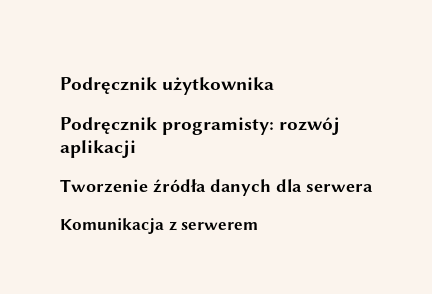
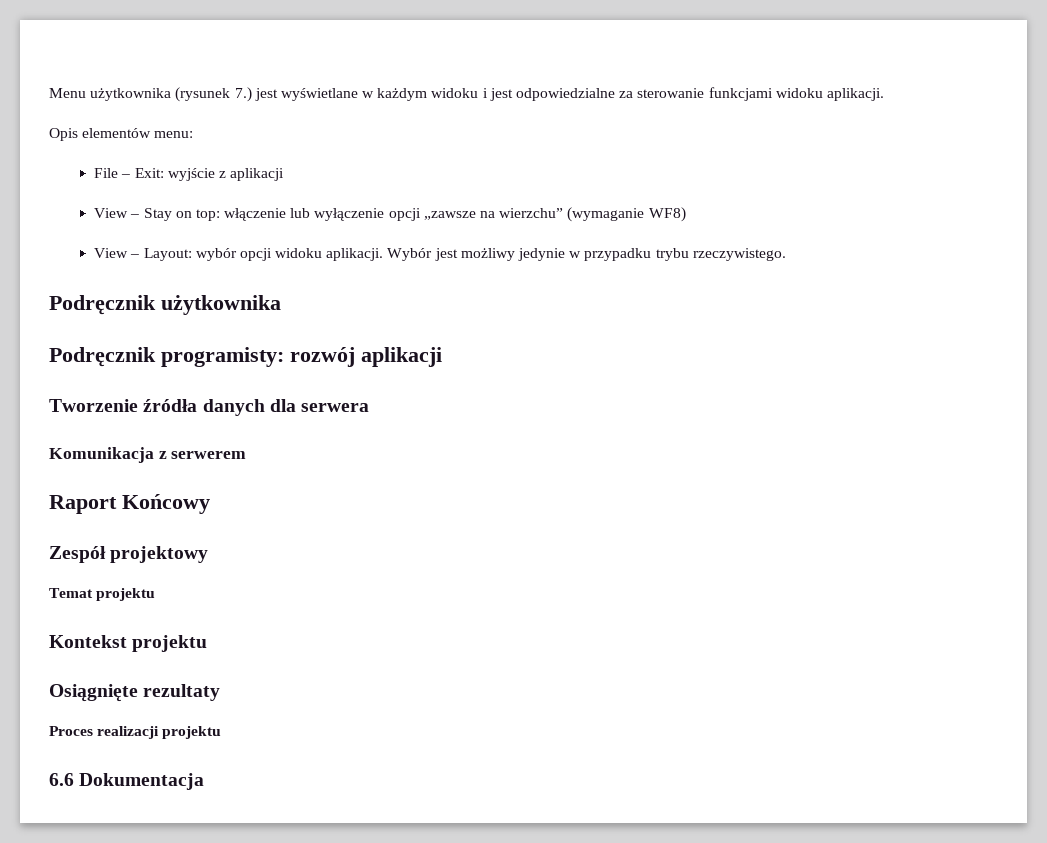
+ Menu użytkownika (rysunek 7.) jest wyświetlane w każdym widoku i jest odpowiedzialne za sterowanie funkcjami widoku aplikacji.
+ Opis elementów menu:
+ File – Exit: wyjście z aplikacji
+ View – Stay on top: włączenie lub wyłączenie opcji „zawsze na wierzchu” (wymaganie WF8)
+ View – Layout: wybór opcji widoku aplikacji. Wybór jest możliwy jedynie w przypadku trybu rzeczywistego.
+ Raport Końcowy
+ Zespół projektowy
+ Temat projektu
+ Kontekst projektu
+ Osiągnięte rezultaty
+ Proces realizacji projektu
+ 6.6 Dokumentacja

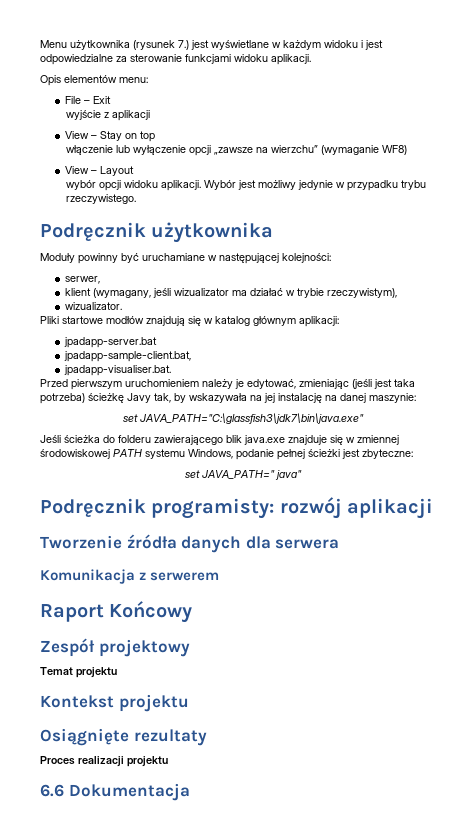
- File – Exit: wyjście z aplikacji
+ File – Exit
+ wyjście z aplikacji
- View – Stay on top: włączenie lub wyłączenie opcji „zawsze na wierzchu” (wymaganie WF8)
+ View – Stay on top
+ włączenie lub wyłączenie opcji „zawsze na wierzchu” (wymaganie WF8)
- View – Layout: wybór opcji widoku aplikacji.
+ View – Layout
+ wybór opcji widoku aplikacji.
+ Moduły powinny być uruchamiane w następującej kolejności:
+ serwer,
+ klient (wymagany, jeśli wizualizator ma działać w trybie rzeczywistym),
+ wizualizator.
+ Pliki startowe modłów znajdują się w katalog głównym aplikacji:
+ jpadapp-server.bat
+ jpadapp-sample-client.bat,
+ jpadapp-visualiser.bat.
+ Przed pierwszym uruchomieniem należy je edytować, zmieniając (jeśli jest taka potrzeba) ścieżkę Javy tak, by wskazywała na jej instalację na danej maszynie:
+ set JAVA_PATH="C:\glassfish3\jdk7\bin\java.exe"
+ Jeśli ścieżka do folderu zawierającego blik java.exe znajduje się w zmiennej środowiskowej PATH systemu Windows, podanie pełnej ścieżki jest zbyteczne:
+ set JAVA_PATH=" java"

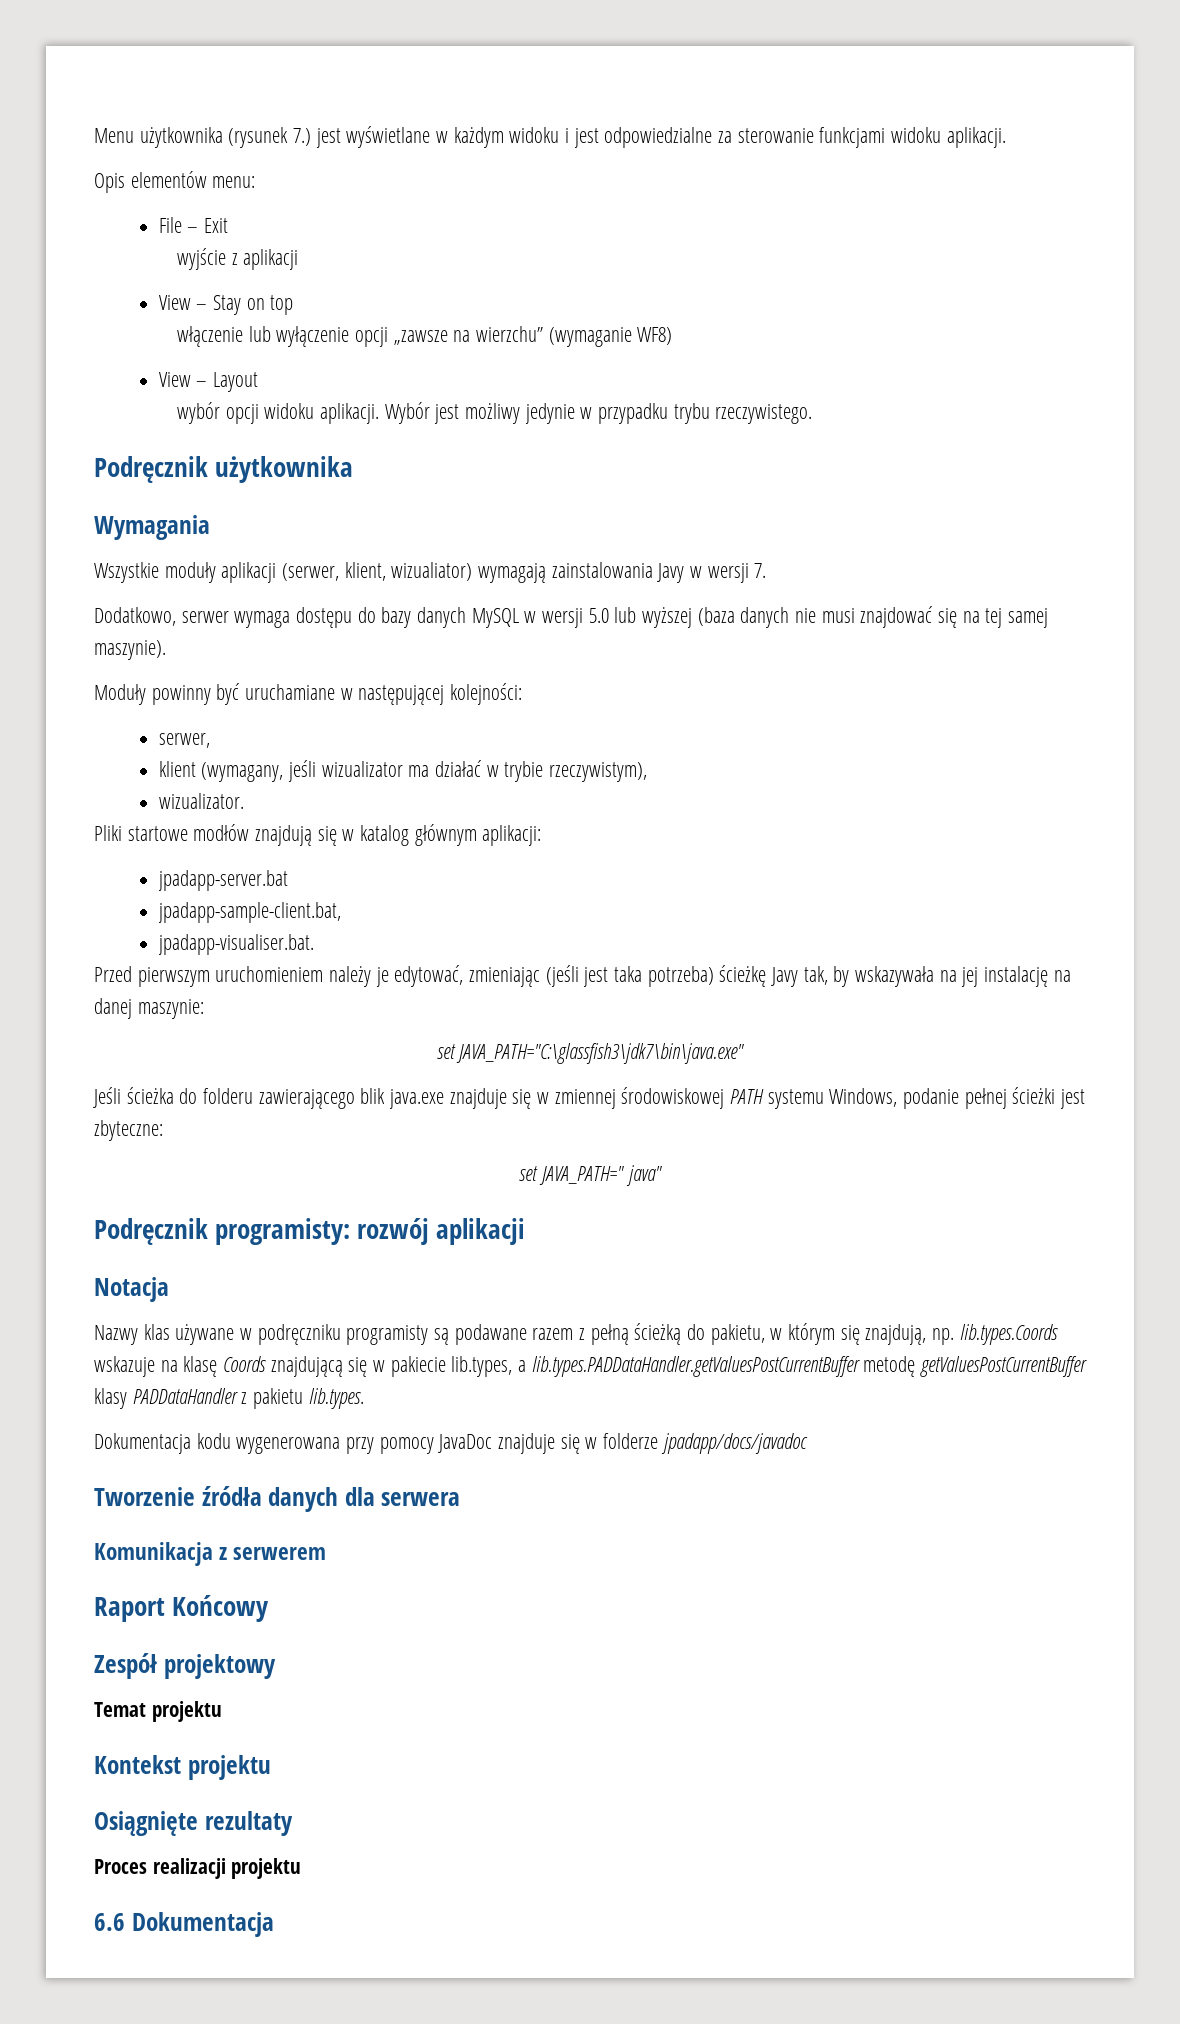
+ Wymagania
+ Wszystkie moduły aplikacji (serwer, klient, wizualiator) wymagają zainstalowania Javy w wersji 7.
+ Dodatkowo, serwer wymaga dostępu do bazy danych MySQL w wersji 5.0 lub wyższej (baza danych nie musi znajdować się na tej samej maszynie).
+ Notacja
+ Nazwy klas używane w podręczniku programisty są podawane razem z pełną ścieżką do pakietu, w którym się znajdują, np. lib.types.Coords wskazuje na klasę Coords znajdującą się w pakiecie lib.types, a lib.types.PADDataHandler.getValuesPostCurrentBuffer metodę getValuesPostCurrentBuffer klasy PADDataHandler z pakietu lib.types.
+ Dokumentacja kodu wygenerowana przy pomocy JavaDoc znajduje się w folderze jpadapp/docs/javadoc

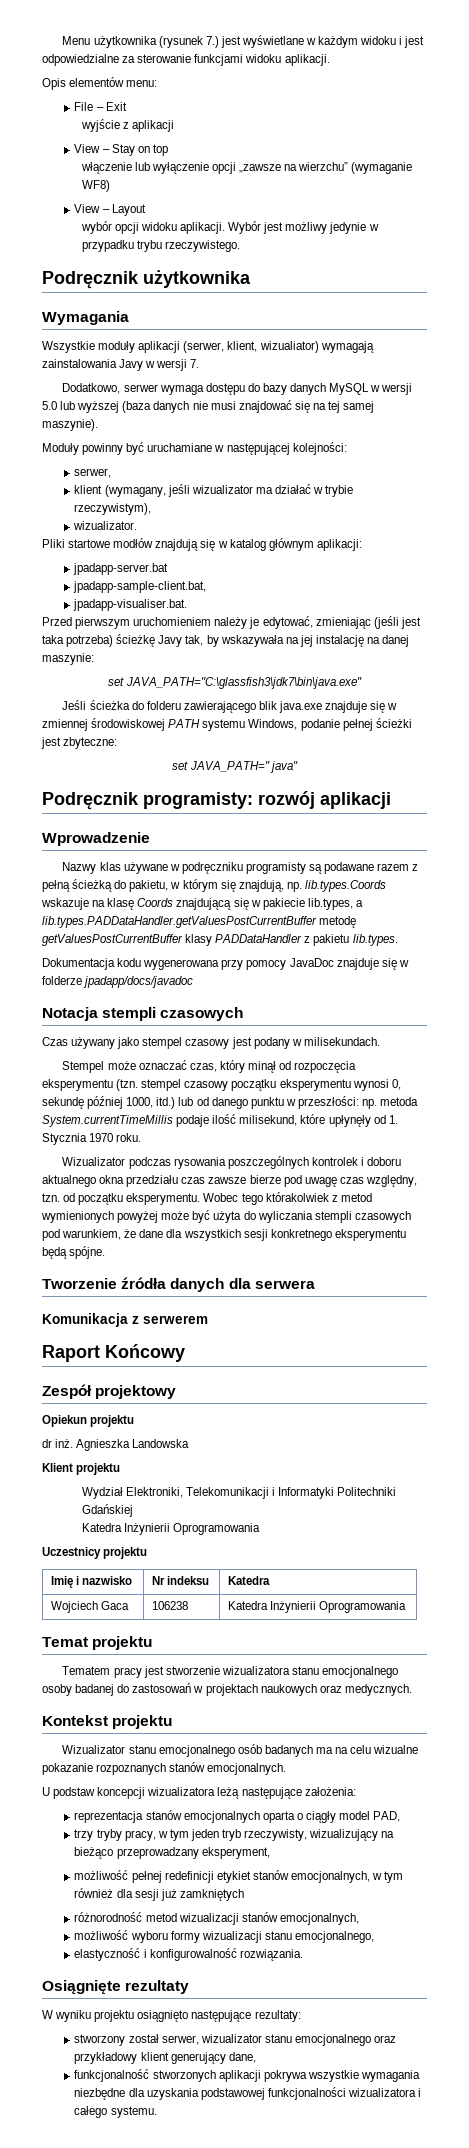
- Notacja
+ Wprowadzenie
+ Notacja stempli czasowych
+ Czas używany jako stempel czasowy jest podany w milisekundach.
+ Stempel może oznaczać czas, który minął od rozpoczęcia eksperymentu (tzn. stempel czasowy początku eksperymentu wynosi 0, sekundę później 1000, itd.) lub od danego punktu w przeszłości: np. metoda System.currentTimeMillis podaje ilość milisekund, które upłynęły od 1. Stycznia 1970 roku.
+ Wizualizator podczas rysowania poszczególnych kontrolek i doboru aktualnego okna przedziału czas zawsze bierze pod uwagę czas względny, tzn. od początku eksperymentu. Wobec tego którakolwiek z metod wymienionych powyżej może być użyta do wyliczania stempli czasowych pod warunkiem, że dane dla wszystkich sesji konkretnego eksperymentu będą spójne.
+ Opiekun projektu
+ dr inż. Agnieszka Landowska
+ Klient projektu
+ Wydział Elektroniki, Telekomunikacji i Informatyki Politechniki Gdańskiej
+ Katedra Inżynierii Oprogramowania
+ Uczestnicy projektu
+ Imię i nazwisko | Nr indeksu | Katedra
+ Wojciech Gaca | 106238 | Katedra Inżynierii Oprogramowania
  Temat projektu
+ Tematem pracy jest stworzenie wizualizatora stanu emocjonalnego osoby badanej do zastosowań w projektach naukowych oraz medycznych.
  Kontekst projektu
+ Wizualizator stanu emocjonalnego osób badanych ma na celu wizualne pokazanie rozpoznanych stanów emocjonalnych.
+ U podstaw koncepcji wizualizatora leżą następujące założenia:
+ reprezentacja stanów emocjonalnych oparta o ciągły model PAD,
+ trzy tryby pracy, w tym jeden tryb rzeczywisty, wizualizujący na bieżąco przeprowadzany eksperyment,
+ możliwość pełnej redefinicji etykiet stanów emocjonalnych, w tym również dla sesji już zamkniętych
+ różnorodność metod wizualizacji stanów emocjonalnych,
+ możliwość wyboru formy wizualizacji stanu emocjonalnego,
+ elastyczność i konfigurowalność rozwiązania.
- Proces realizacji projektu
- 6.6 Dokumentacja
+ W wyniku projektu osiągnięto następujące rezultaty:
+ stworzony został serwer, wizualizator stanu emocjonalnego oraz przykładowy klient generujący dane,
+ funkcjonalność stworzonych aplikacji pokrywa wszystkie wymagania niezbędne dla uzyskania podstawowej funkcjonalności wizualizatora i całego systemu.

